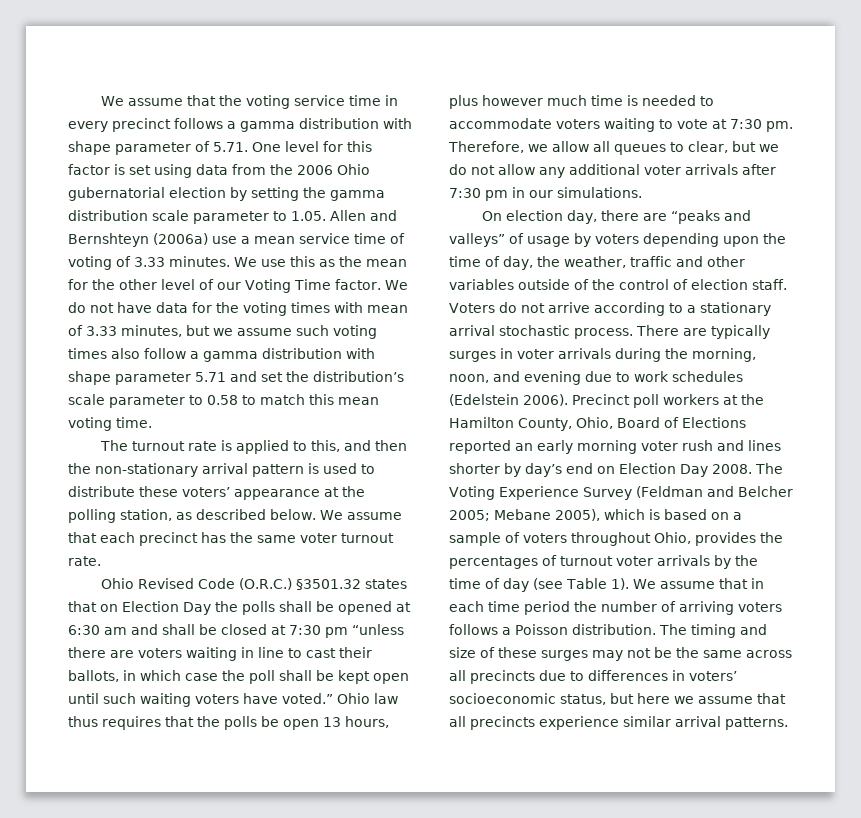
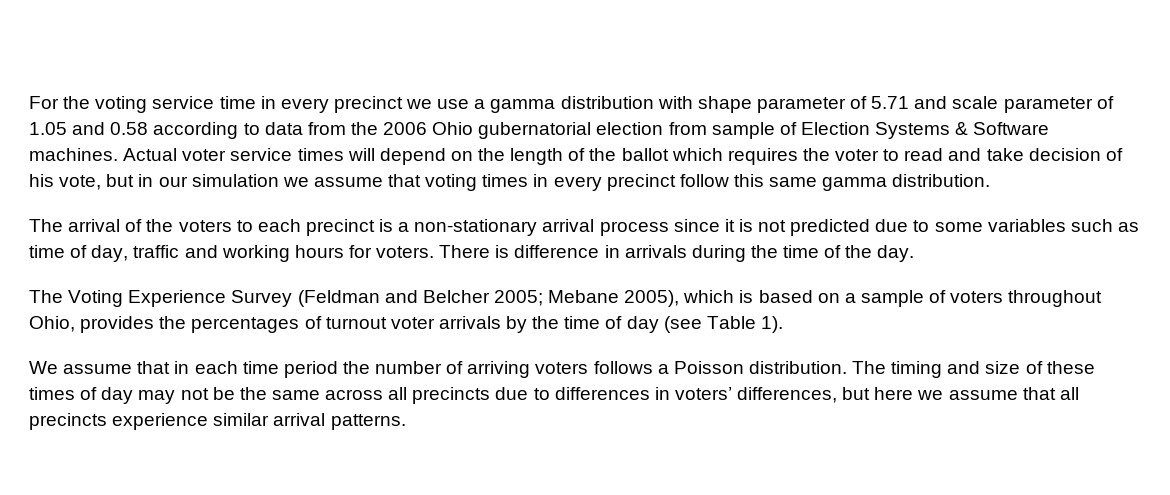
- We assume that the voting service time in every precinct follows a gamma distribution with shape parameter of 5.71. One level for this factor is set using data from the 2006 Ohio gubernatorial election by setting the gamma distribution scale parameter to 1.05. Allen and Bernshteyn (2006a) use a mean service time of voting of 3.33 minutes. We use this as the mean for the other level of our Voting Time factor. We do not have data for the voting times with mean of 3.33 minutes, but we assume such voting times also follow a gamma distribution with shape parameter 5.71 and set the distribution’s scale parameter to 0.58 to match this mean voting time.
- The turnout rate is applied to this, and then the non-stationary arrival pattern is used to distribute these voters’ appearance at the polling station, as described below. We assume that each precinct has the same voter turnout rate.
- Ohio Revised Code (O.R.C.) §3501.32 states that on Election Day the polls shall be opened at 6:30 am and shall be closed at 7:30 pm “unless there are voters waiting in line to cast their ballots, in which case the poll shall be kept open until such waiting voters have voted.” Ohio law thus requires that the polls be open 13 hours, plus however much time is needed to accommodate voters waiting to vote at 7:30 pm. Therefore, we allow all queues to clear, but we do not allow any additional voter arrivals after 7:30 pm in our simulations.
- On election day, there are “peaks and valleys” of usage by voters depending upon the time of day, the weather, traffic and other variables outside of the control of election staff. Voters do not arrive according to a stationary arrival stochastic process. There are typically surges in voter arrivals during the morning, noon, and evening due to work schedules (Edelstein 2006). Precinct poll workers at the Hamilton County, Ohio, Board of Elections reported an early morning voter rush and lines shorter by day’s end on Election Day 2008. The Voting Experience Survey (Feldman and Belcher 2005;
+ For the voting service time in every precinct we use a gamma distribution with shape parameter of 5.71 and scale parameter of 1.05 and 0.58 according to data from the 2006 Ohio gubernatorial election from sample of Election Systems & Software machines. Actual voter service times will depend on the length of the ballot which requires the voter to read and take decision of his vote, but in our simulation we assume that voting times in every precinct follow this same gamma distribution.
+ The arrival of the voters to each precinct is a non-stationary arrival process since it is not predicted due to some variables such as time of day, traffic and working hours for voters. There is difference in arrivals during the time of the day.
+ The Voting Experience Survey (Feldman and Belcher 2005;
- Mebane 2005), which is based on a sample of voters throughout Ohio, provides the percentages of turnout voter arrivals by the time of day (see Table 1). We assume that in each time period the number of arriving voters follows a Poisson distribution.
+ Mebane 2005), which is based on a sample of voters throughout Ohio, provides the percentages of turnout voter arrivals by the time of day (see Table 1).
+ We assume that in each time period the number of arriving voters follows a Poisson distribution.
- The timing and size of these surges may not be the same across all precincts due to differences in voters’ socioeconomic status, but here we assume that all precincts experience similar arrival patterns.
+ The timing and size of these times of day may not be the same across all precincts due to differences in voters’ differences, but here we assume that all precincts experience similar arrival patterns.

